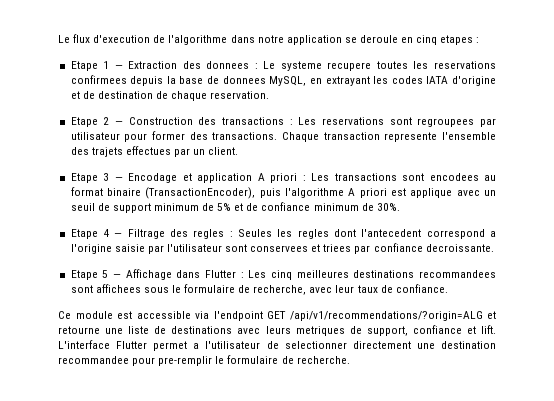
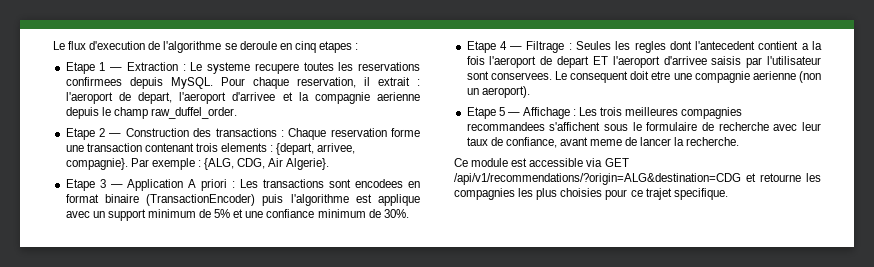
- Le flux d'execution de l'algorithme dans notre application se deroule en cinq etapes :
+ Le flux d'execution de l'algorithme se deroule en cinq etapes :
- Etape 1 — Extraction des donnees : Le systeme recupere toutes les reservations confirmees depuis la base de donnees MySQL, en extrayant les codes IATA d'origine et de destination de chaque reservation.
+ Etape 1 — Extraction : Le systeme recupere toutes les reservations confirmees depuis MySQL. Pour chaque reservation, il extrait : l'aeroport de depart, l'aeroport d'arrivee et la compagnie aerienne depuis le champ raw_duffel_order.
- Etape 2 — Construction des transactions : Les reservations sont regroupees par utilisateur pour former des transactions. Chaque transaction represente l'ensemble des trajets effectues par un client.
+ Etape 2 — Construction des transactions : Chaque reservation forme une transaction contenant trois elements : {depart, arrivee, compagnie}. Par exemple : {ALG, CDG, Air Algerie}.
- Etape 3 — Encodage et application A priori : Les transactions sont encodees au format binaire (TransactionEncoder), puis l'algorithme A priori est applique avec un seuil de support minimum de 5% et de confiance minimum de 30%.
+ Etape 3 — Application A priori : Les transactions sont encodees en format binaire (TransactionEncoder) puis l'algorithme est applique avec un support minimum de 5% et une confiance minimum de 30%.
- Etape 4 — Filtrage des regles : Seules les regles dont l'antecedent correspond a l'origine saisie par l'utilisateur sont conservees et triees par confiance decroissante.
- Etape 5 — Affichage dans Flutter : Les cinq meilleures destinations recommandees sont affichees sous le formulaire de recherche, avec leur taux de confiance.
+ Etape 4 — Filtrage : Seules les regles dont l'antecedent contient a la fois l'aeroport de depart ET l'aeroport d'arrivee saisis par l'utilisateur sont conservees. Le consequent doit etre une compagnie aerienne (non un aeroport).
+ Etape 5 — Affichage : Les trois meilleures compagnies recommandees s'affichent sous le formulaire de recherche avec leur taux de confiance, avant meme de lancer la recherche.
- Ce module est accessible via l'endpoint GET /api/v1/recommendations/?origin=ALG et retourne une liste de destinations avec leurs metriques de support, confiance et lift. L'interface Flutter permet a l'utilisateur de selectionner directement une destination recommandee pour pre-remplir le formulaire de recherche.
+ Ce module est accessible via GET /api/v1/recommendations/?origin=ALG&destination=CDG et retourne les compagnies les plus choisies pour ce trajet specifique.

